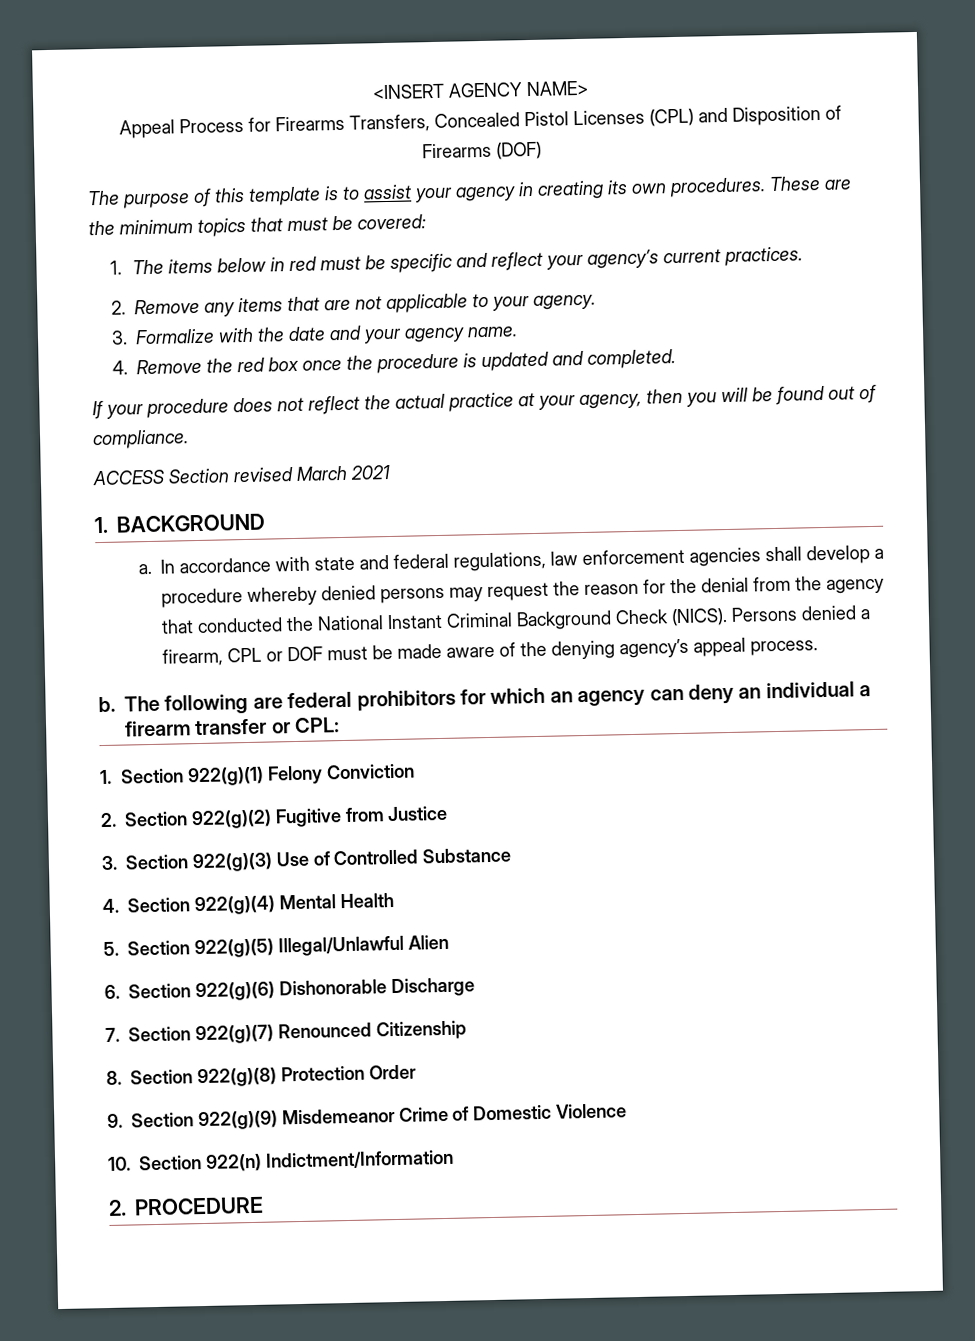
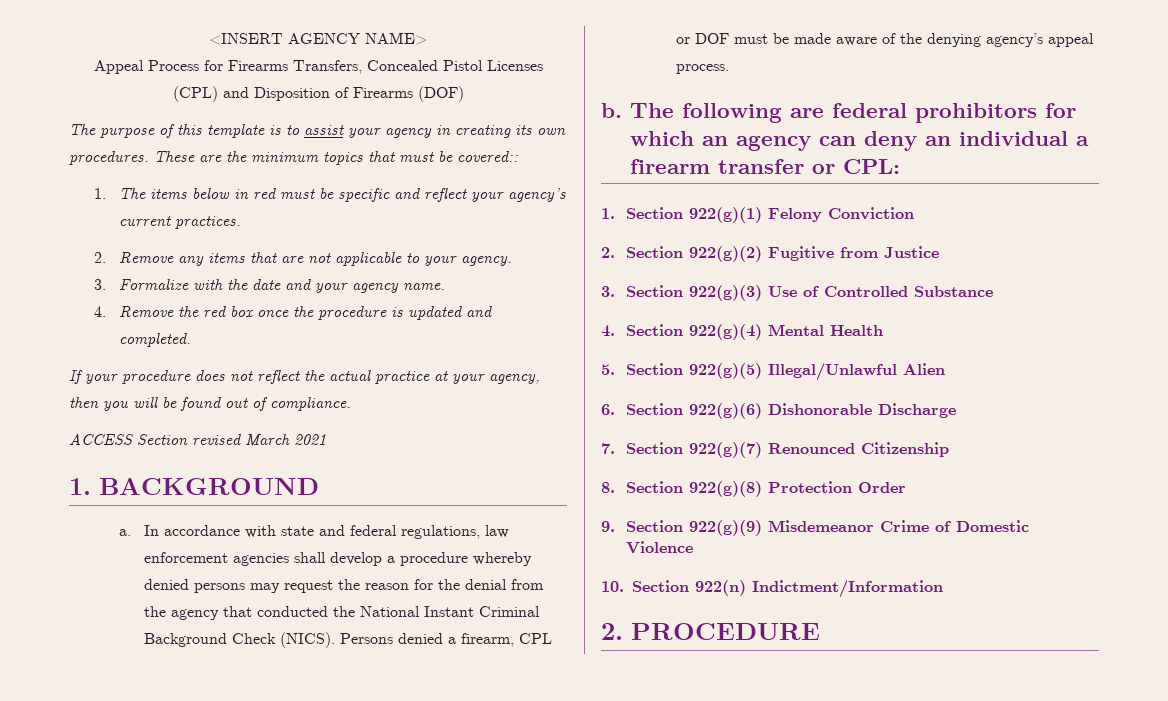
- These are the minimum topics that must be covered:
+ These are the minimum topics that must be covered::

